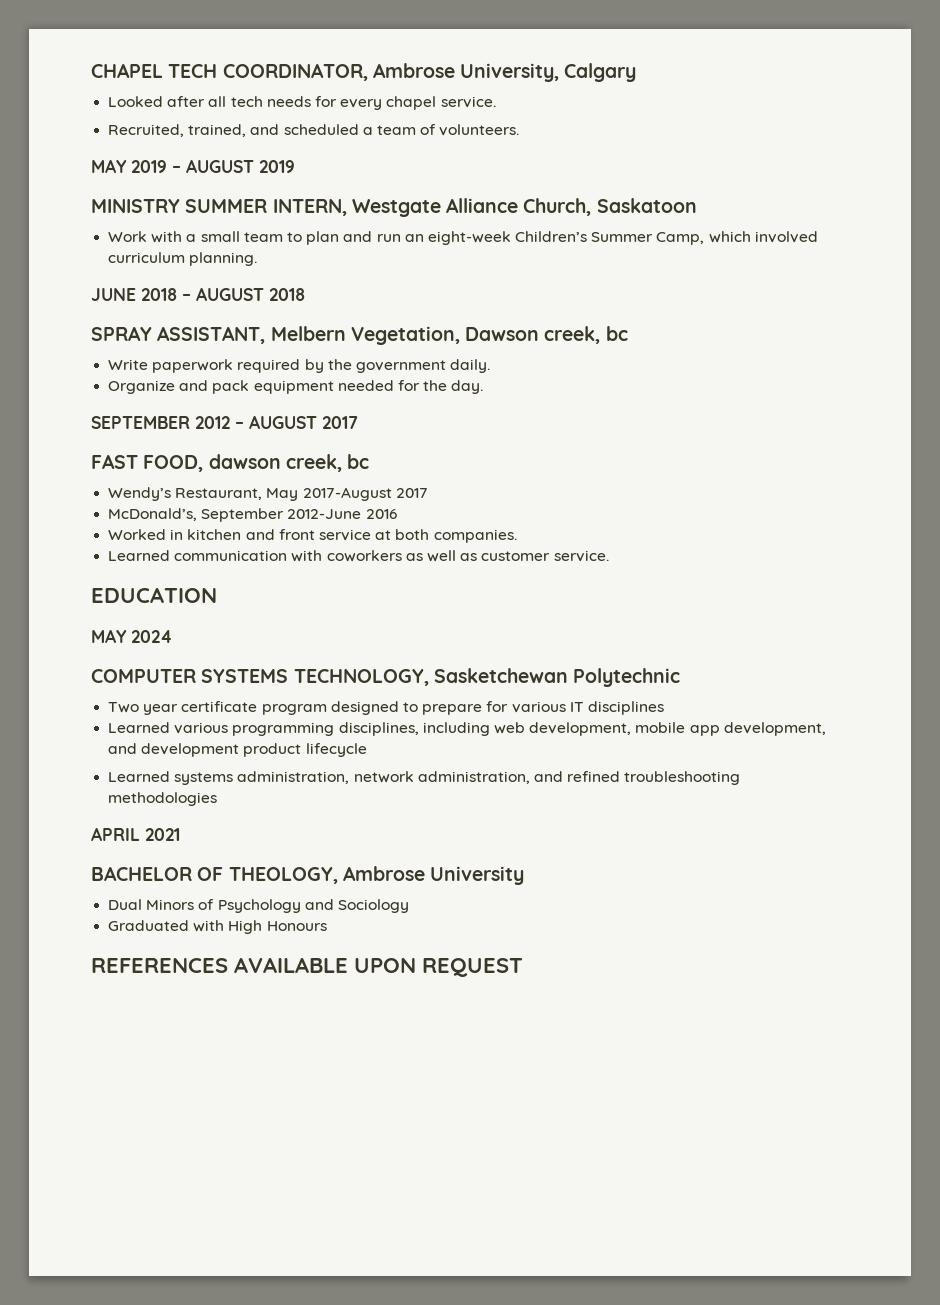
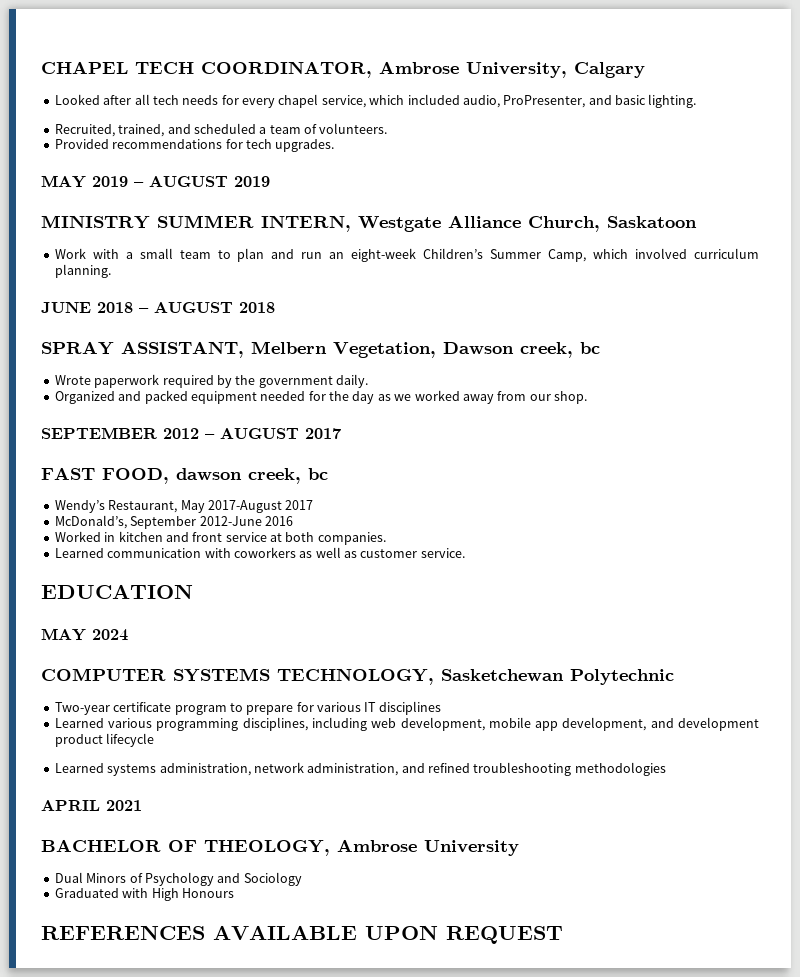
- Looked after all tech needs for every chapel service.
+ Looked after all tech needs for every chapel service, which included audio, ProPresenter, and basic lighting.
+ Provided recommendations for tech upgrades.
- Write paperwork required by the government daily.
+ Wrote paperwork required by the government daily.
- Organize and pack equipment needed for the day.
+ Organized and packed equipment needed for the day as we worked away from our shop.
- Two year certificate program designed to prepare for various IT disciplines
+ Two-year certificate program to prepare for various IT disciplines

